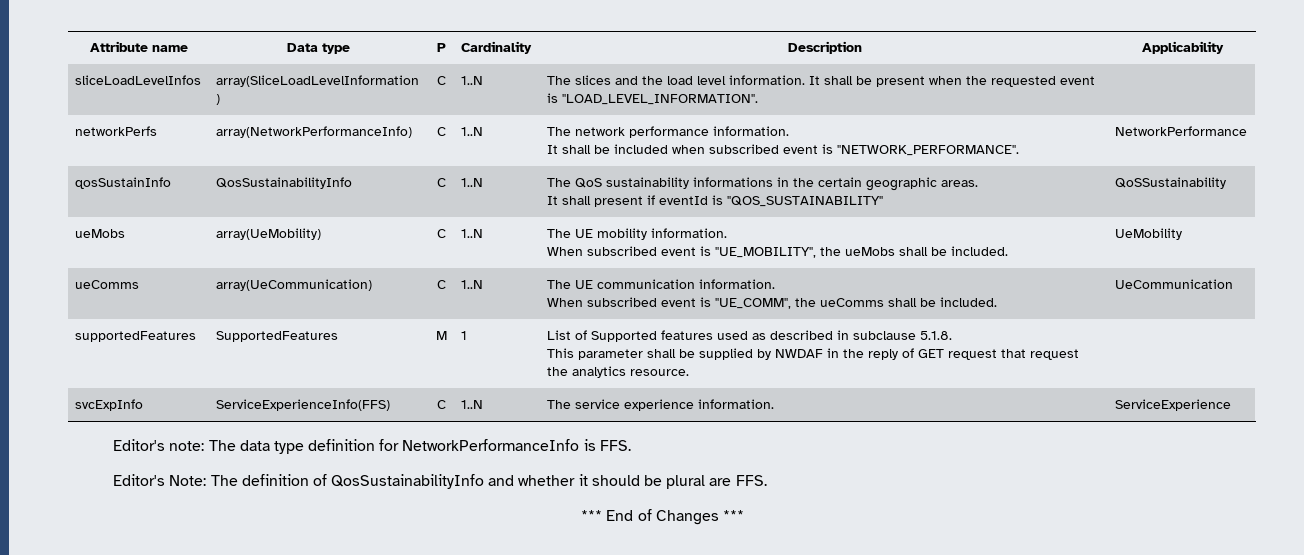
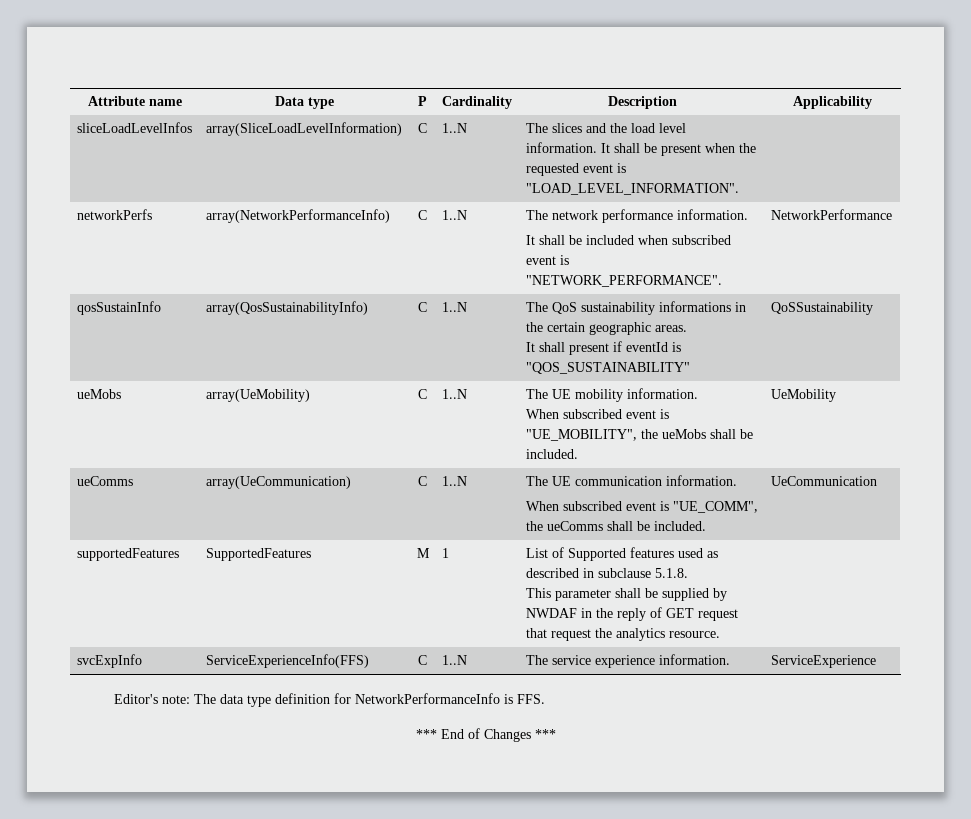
- qosSustainInfo | QosSustainabilityInfo | C | 1..N | The QoS sustainability informations in the certain geographic areas.
+ qosSustainInfo | array(QosSustainabilityInfo) | C | 1..N | The QoS sustainability informations in the certain geographic areas.
- Editor's Note: The definition of QosSustainabilityInfo and whether it should be plural are FFS.

